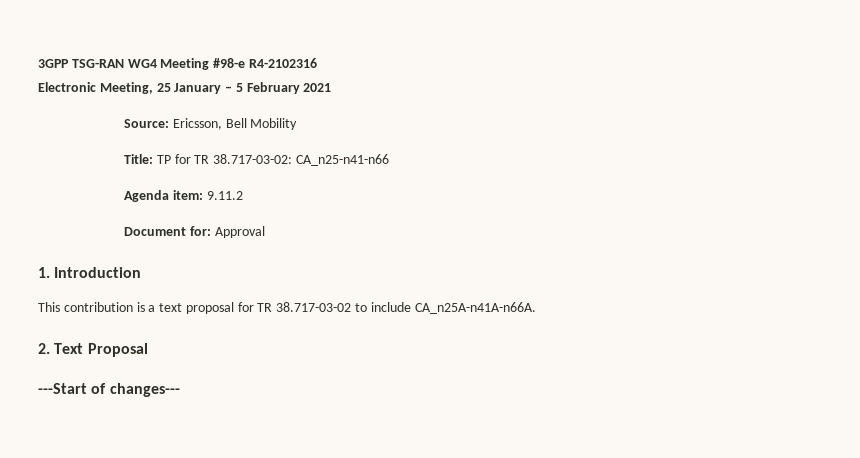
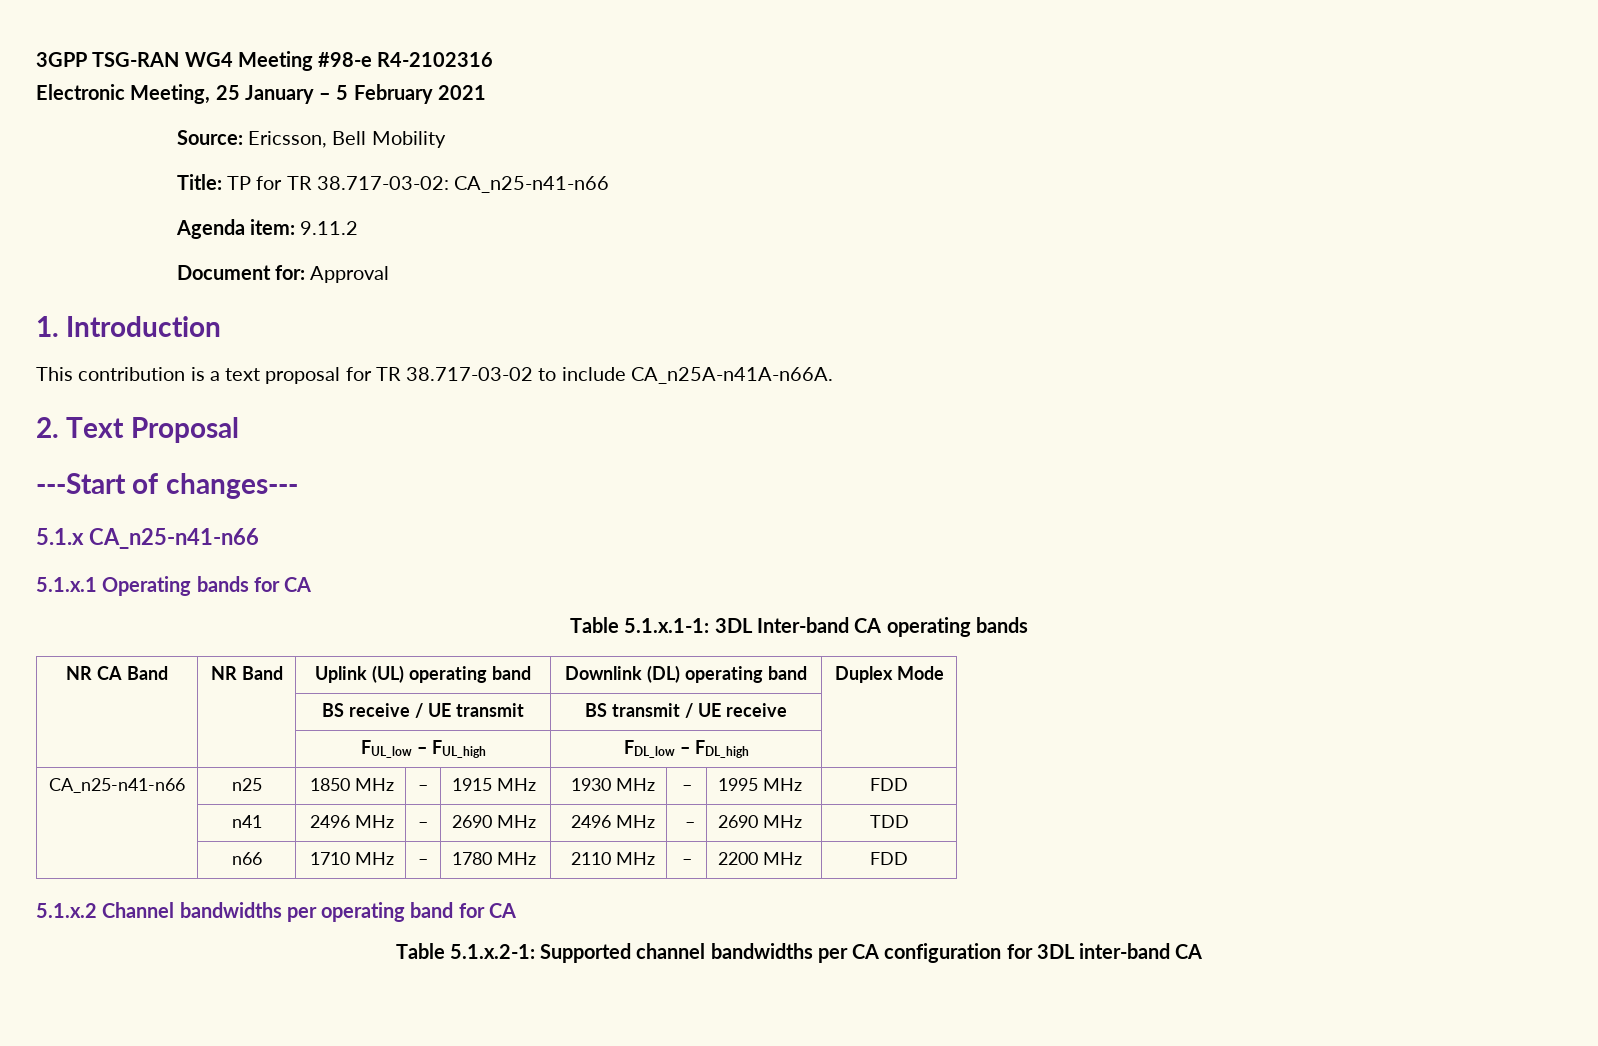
+ 5.1.x CA_n25-n41-n66
+ 5.1.x.1 Operating bands for CA
+ Table 5.1.x.1-1: 3DL Inter-band CA operating bands
+ NR CA Band | NR Band | Uplink (UL) operating band | Downlink (DL) operating band | Duplex Mode
+ | | BS receive / UE transmit | BS transmit / UE receive |
+ | | FUL_low – FUL_high | FDL_low – FDL_high |
+ CA_n25-n41-n66 | n25 | 1850 MHz | – | 1915 MHz | 1930 MHz | – | 1995 MHz | FDD
+ | n41 | 2496 MHz | – | 2690 MHz | 2496 MHz | – | 2690 MHz | TDD
+ | n66 | 1710 MHz | – | 1780 MHz | 2110 MHz | – | 2200 MHz | FDD
+ 5.1.x.2 Channel bandwidths per operating band for CA
+ Table 5.1.x.2-1: Supported channel bandwidths per CA configuration for 3DL inter-band CA

